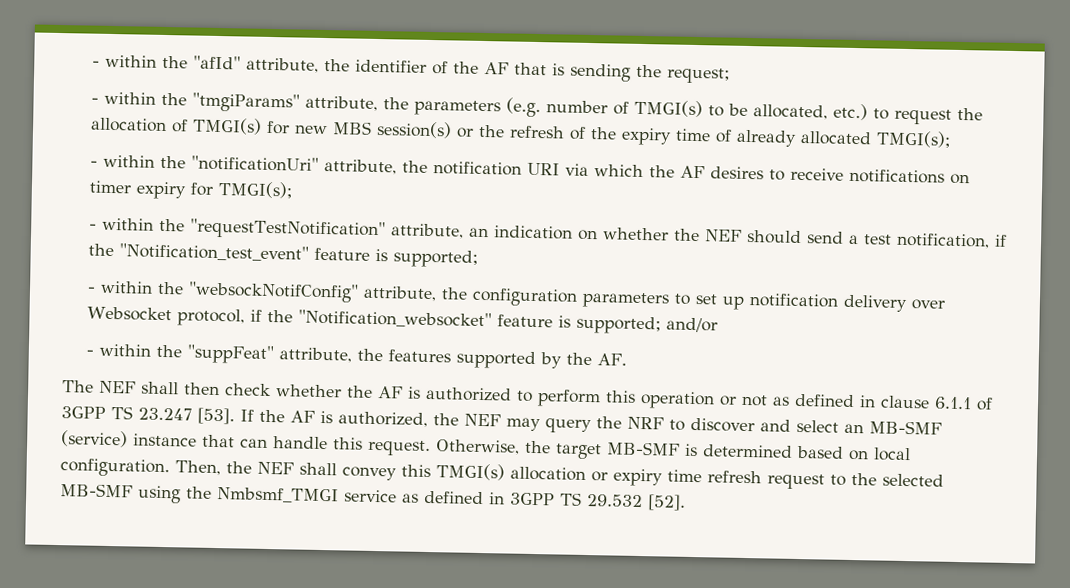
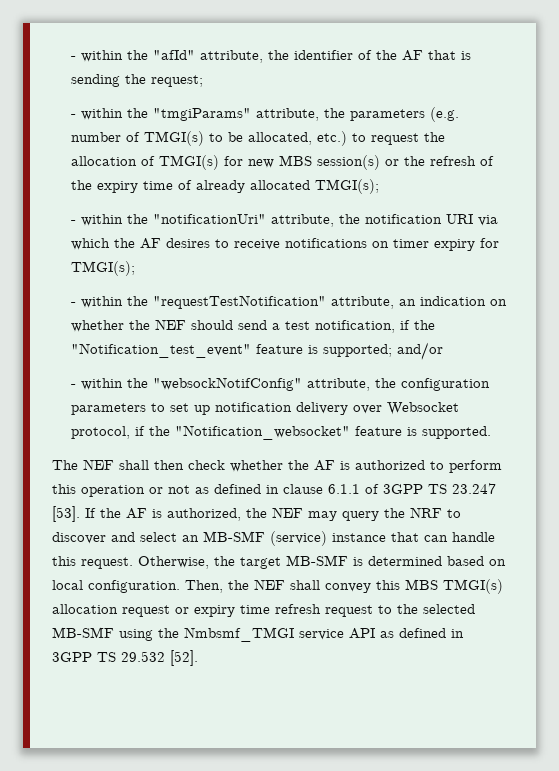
- - within the "requestTestNotification" attribute, an indication on whether the NEF should send a test notification, if the "Notification_test_event" feature is supported;
+ - within the "requestTestNotification" attribute, an indication on whether the NEF should send a test notification, if the "Notification_test_event" feature is supported; and/or
- - within the "websockNotifConfig" attribute, the configuration parameters to set up notification delivery over Websocket protocol, if the "Notification_websocket" feature is supported; and/or
- - within the "suppFeat" attribute, the features supported by the AF.
+ - within the "websockNotifConfig" attribute, the configuration parameters to set up notification delivery over Websocket protocol, if the "Notification_websocket" feature is supported.
- Then, the NEF shall convey this TMGI(s) allocation or expiry time refresh request to the selected MB-SMF using the Nmbsmf_TMGI service as defined in 3GPP TS 29.532 [52].
+ Then, the NEF shall convey this MBS TMGI(s) allocation request or expiry time refresh request to the selected MB-SMF using the Nmbsmf_TMGI service API as defined in 3GPP TS 29.532 [52].

